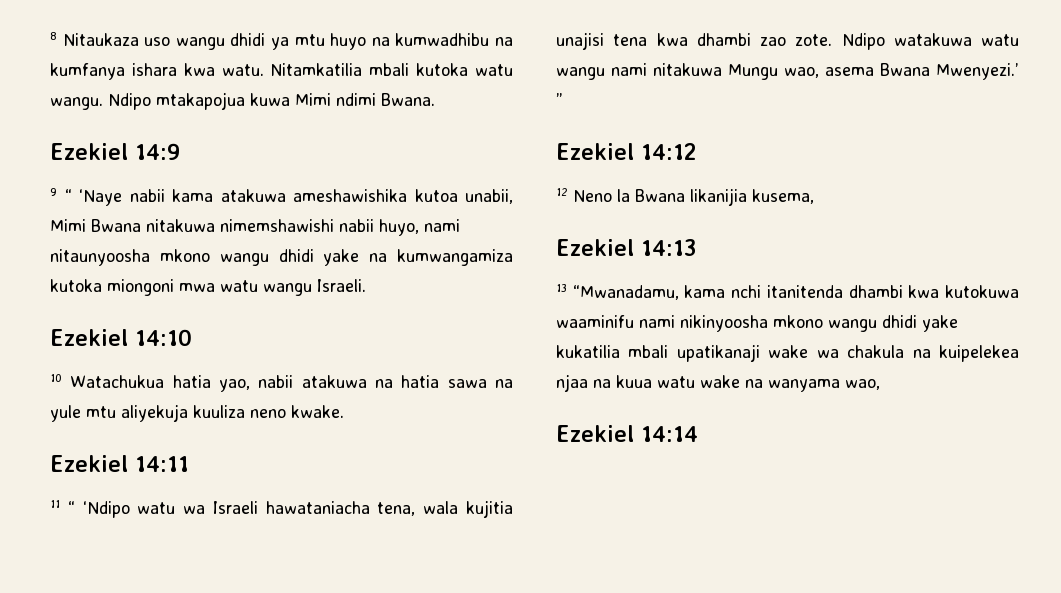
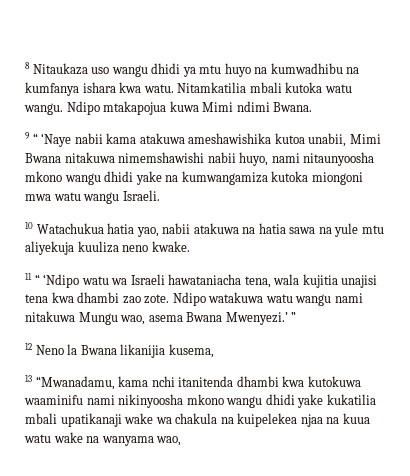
- Ezekiel 14:9
- Ezekiel 14:10
- Ezekiel 14:11
- Ezekiel 14:12
- Ezekiel 14:13
- Ezekiel 14:14

